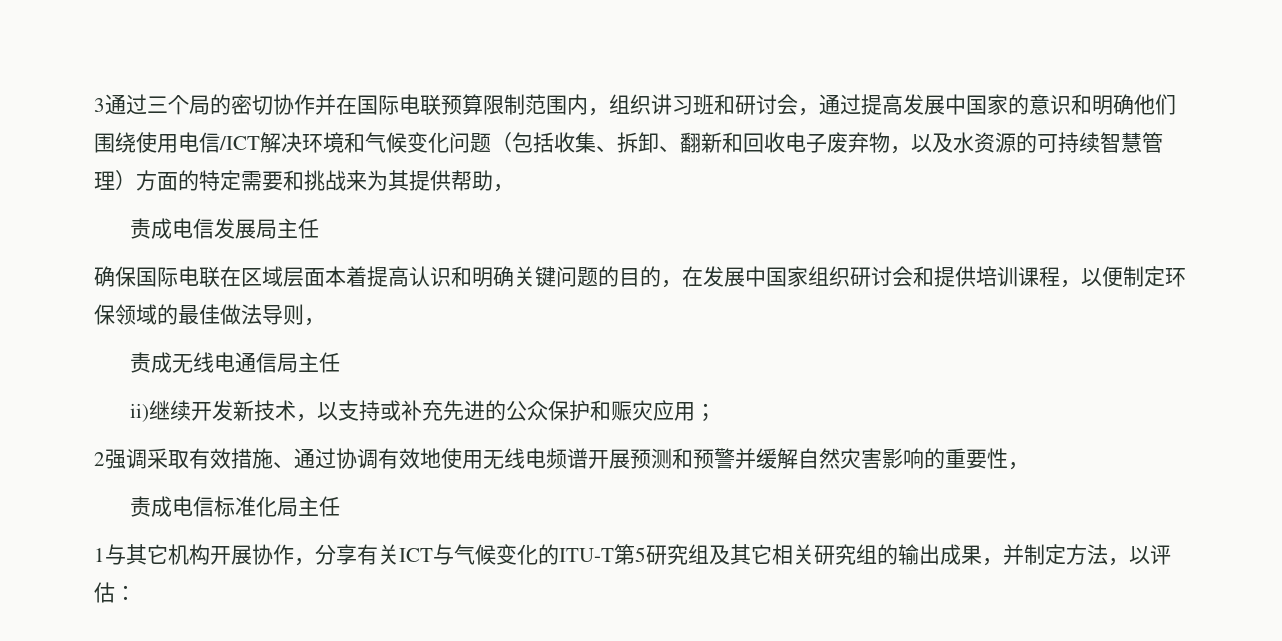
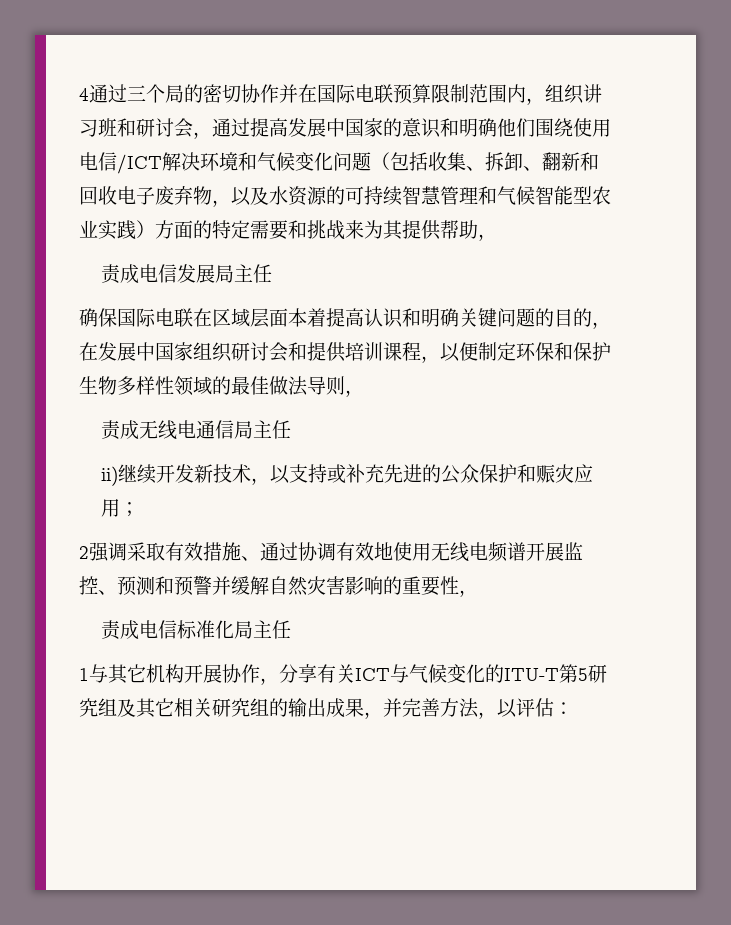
- 3通过三个局的密切协作并在国际电联预算限制范围内，组织讲习班和研讨会，通过提高发展中国家的意识和明确他们围绕使用电信/ICT解决环境和气候变化问题（包括收集、拆卸、翻新和回收电子废弃物，以及水资源的可持续智慧管理）方面的特定需要和挑战来为其提供帮助，
+ 4通过三个局的密切协作并在国际电联预算限制范围内，组织讲习班和研讨会，通过提高发展中国家的意识和明确他们围绕使用电信/ICT解决环境和气候变化问题（包括收集、拆卸、翻新和回收电子废弃物，以及水资源的可持续智慧管理和气候智能型农业实践）方面的特定需要和挑战来为其提供帮助，
- 确保国际电联在区域层面本着提高认识和明确关键问题的目的，在发展中国家组织研讨会和提供培训课程，以便制定环保领域的最佳做法导则，
+ 确保国际电联在区域层面本着提高认识和明确关键问题的目的，在发展中国家组织研讨会和提供培训课程，以便制定环保和保护生物多样性领域的最佳做法导则，
- 2强调采取有效措施、通过协调有效地使用无线电频谱开展预测和预警并缓解自然灾害影响的重要性，
+ 2强调采取有效措施、通过协调有效地使用无线电频谱开展监控、预测和预警并缓解自然灾害影响的重要性，
- 1与其它机构开展协作，分享有关ICT与气候变化的ITU-T第5研究组及其它相关研究组的输出成果，并制定方法，以评估：
+ 1与其它机构开展协作，分享有关ICT与气候变化的ITU-T第5研究组及其它相关研究组的输出成果，并完善方法，以评估：

